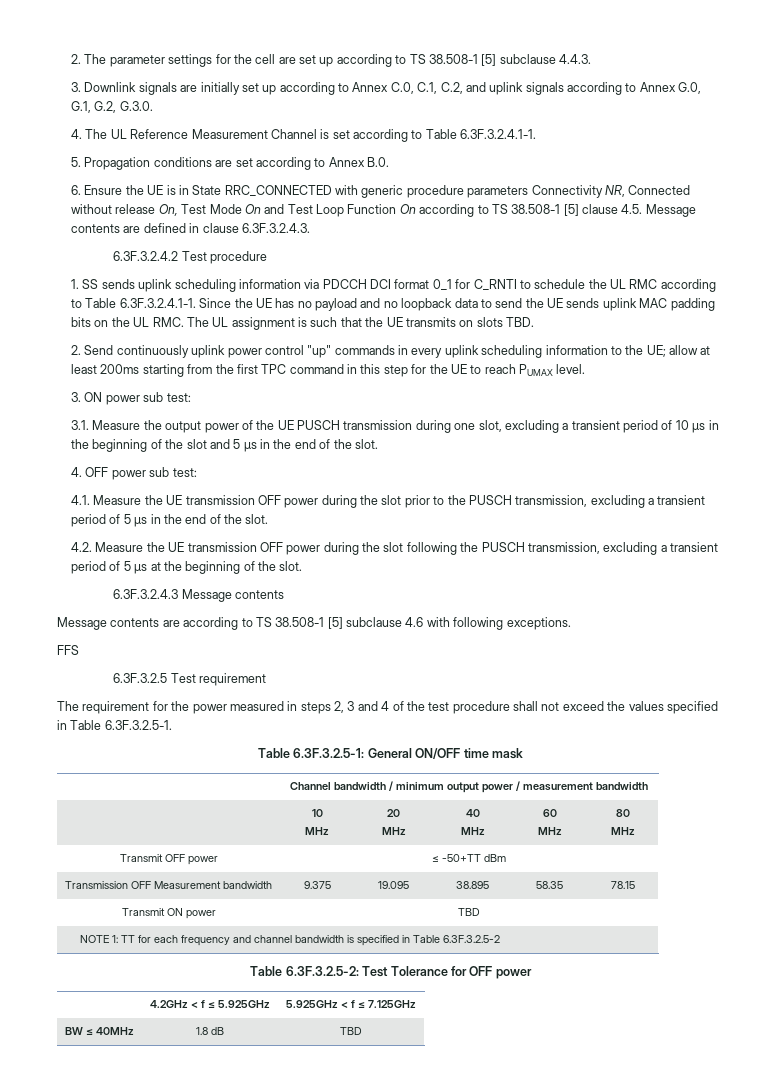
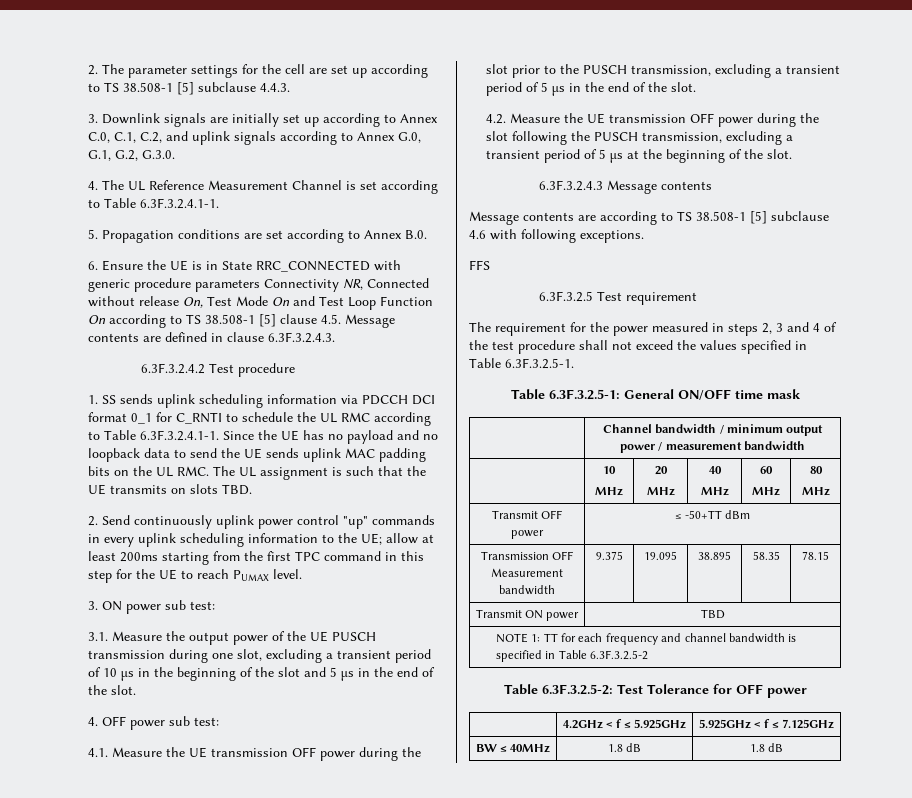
- BW ≤ 40MHz | 1.8 dB | TBD
+ BW ≤ 40MHz | 1.8 dB | 1.8 dB

